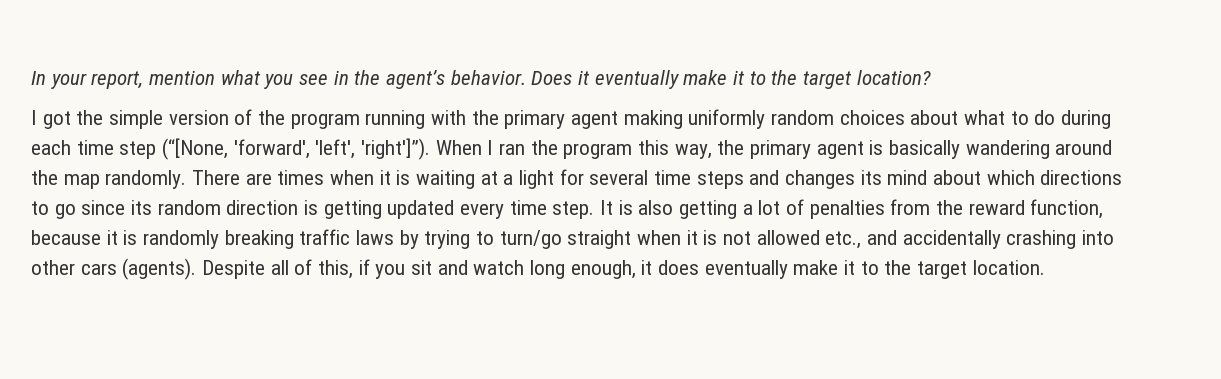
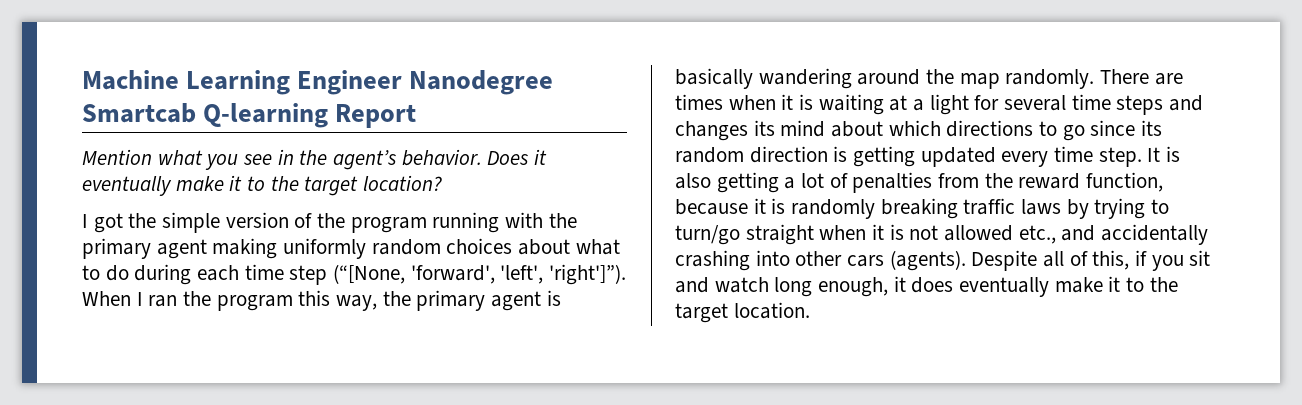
- In your report, mention what you see in the agent’s behavior.
+ Machine Learning Engineer Nanodegree Smartcab Q-learning Report
+ Mention what you see in the agent’s behavior.

